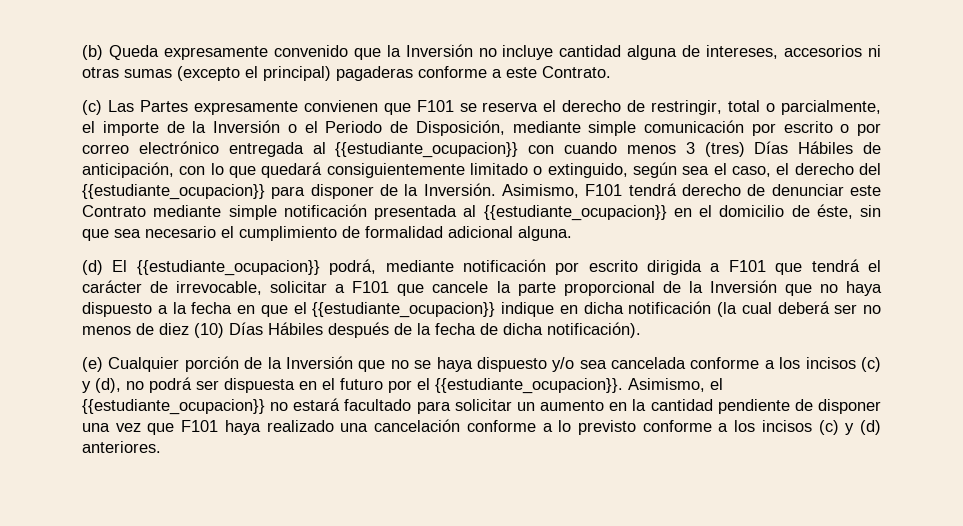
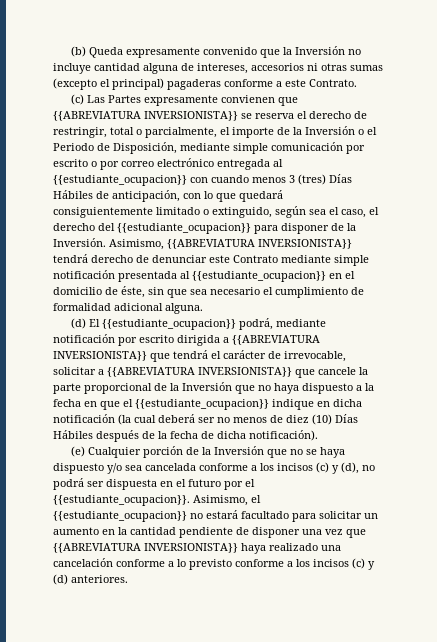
- (c) Las Partes expresamente convienen que F101 se reserva el derecho de restringir, total o parcialmente, el importe de la Inversión o el Periodo de Disposición, mediante simple comunicación por escrito o por correo electrónico entregada al {{estudiante_ocupacion}} con cuando menos 3 (tres) Días Hábiles de anticipación, con lo que quedará consiguientemente limitado o extinguido, según sea el caso, el derecho del {{estudiante_ocupacion}} para disponer de la Inversión.
+ (c) Las Partes expresamente convienen que {{ABREVIATURA INVERSIONISTA}} se reserva el derecho de restringir, total o parcialmente, el importe de la Inversión o el Periodo de Disposición, mediante simple comunicación por escrito o por correo electrónico entregada al {{estudiante_ocupacion}} con cuando menos 3 (tres) Días Hábiles de anticipación, con lo que quedará consiguientemente limitado o extinguido, según sea el caso, el derecho del {{estudiante_ocupacion}} para disponer de la Inversión.
- Asimismo, F101 tendrá derecho de denunciar este Contrato mediante simple notificación presentada al {{estudiante_ocupacion}} en el domicilio de éste, sin que sea necesario el cumplimiento de formalidad adicional alguna.
+ Asimismo, {{ABREVIATURA INVERSIONISTA}} tendrá derecho de denunciar este Contrato mediante simple notificación presentada al {{estudiante_ocupacion}} en el domicilio de éste, sin que sea necesario el cumplimiento de formalidad adicional alguna.
- (d) El {{estudiante_ocupacion}} podrá, mediante notificación por escrito dirigida a F101 que tendrá el carácter de irrevocable, solicitar a F101 que cancele la parte proporcional de la Inversión que no haya dispuesto a la fecha en que el {{estudiante_ocupacion}} indique en dicha notificación (la cual deberá ser no menos de diez (10) Días Hábiles después de la fecha de dicha notificación).
+ (d) El {{estudiante_ocupacion}} podrá, mediante notificación por escrito dirigida a {{ABREVIATURA INVERSIONISTA}} que tendrá el carácter de irrevocable, solicitar a {{ABREVIATURA INVERSIONISTA}} que cancele la parte proporcional de la Inversión que no haya dispuesto a la fecha en que el {{estudiante_ocupacion}} indique en dicha notificación (la cual deberá ser no menos de diez (10) Días Hábiles después de la fecha de dicha notificación).
- Asimismo, el {{estudiante_ocupacion}} no estará facultado para solicitar un aumento en la cantidad pendiente de disponer una vez que F101 haya realizado una cancelación conforme a lo previsto conforme a los incisos (c) y (d) anteriores.
+ Asimismo, el {{estudiante_ocupacion}} no estará facultado para solicitar un aumento en la cantidad pendiente de disponer una vez que {{ABREVIATURA INVERSIONISTA}} haya realizado una cancelación conforme a lo previsto conforme a los incisos (c) y (d) anteriores.

